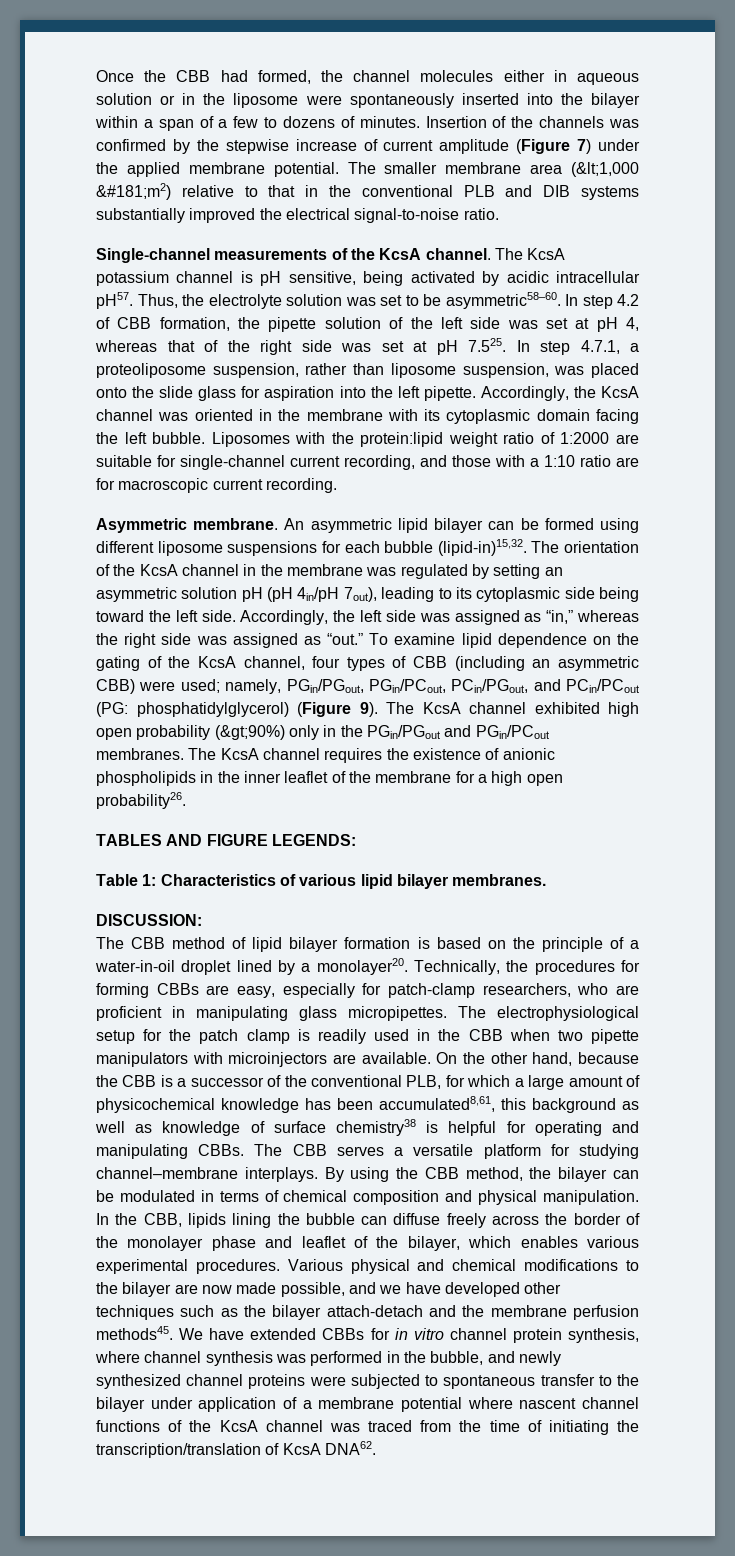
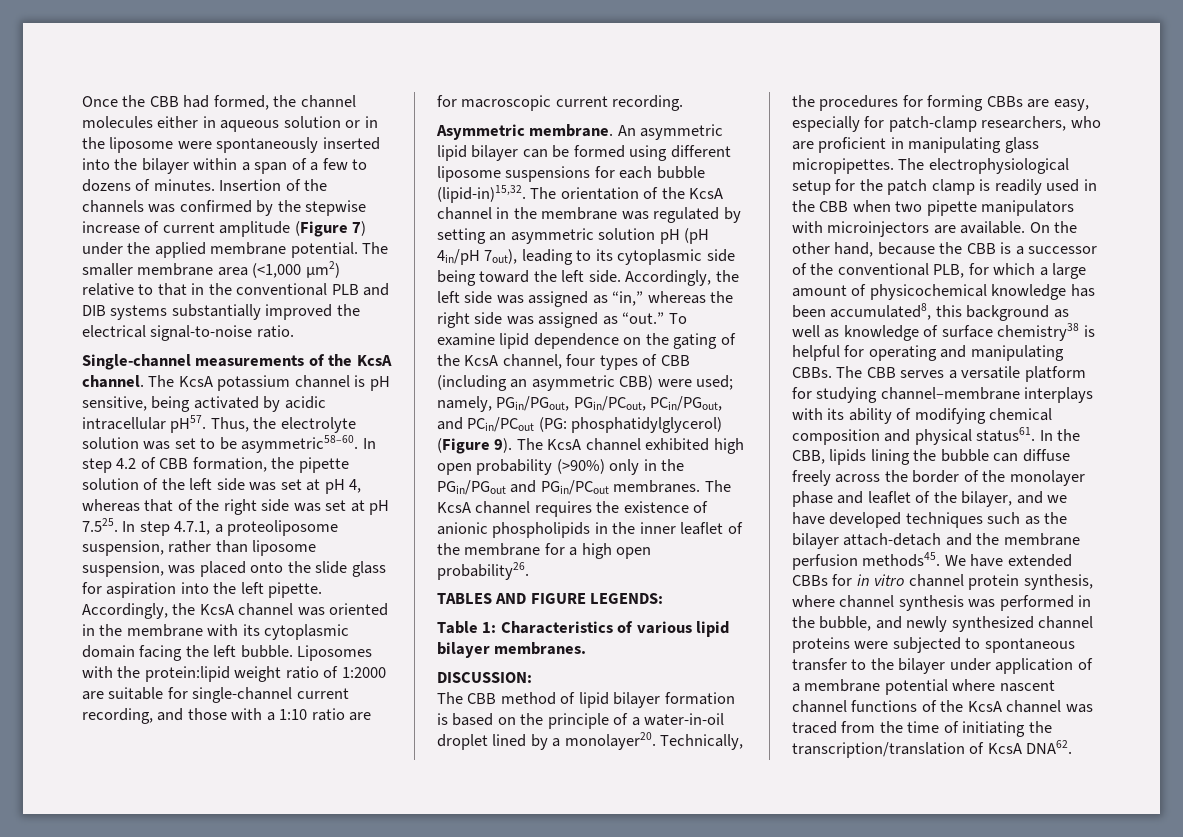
- The smaller membrane area (&lt;1,000 &#181;m2) relative to that in the conventional PLB and DIB systems substantially improved the electrical signal-to-noise ratio.
+ The smaller membrane area (<1,000 μm2) relative to that in the conventional PLB and DIB systems substantially improved the electrical signal-to-noise ratio.
- The KcsA channel exhibited high open probability (&gt;90%) only in the PGin/PGout and PGin/PCout membranes.
+ The KcsA channel exhibited high open probability (>90%) only in the PGin/PGout and PGin/PCout membranes.
- On the other hand, because the CBB is a successor of the conventional PLB, for which a large amount of physicochemical knowledge has been accumulated8,61, this background as well as knowledge of surface chemistry38 is helpful for operating and manipulating CBBs.
+ On the other hand, because the CBB is a successor of the conventional PLB, for which a large amount of physicochemical knowledge has been accumulated8, this background as well as knowledge of surface chemistry38 is helpful for operating and manipulating CBBs.
- The CBB serves a versatile platform for studying channel–membrane interplays. By using the CBB method, the bilayer can be modulated in terms of chemical composition and physical manipulation.
+ The CBB serves a versatile platform for studying channel–membrane interplays with its ability of modifying chemical composition and physical status61.
- In the CBB, lipids lining the bubble can diffuse freely across the border of the monolayer phase and leaflet of the bilayer, which enables various experimental procedures. Various physical and chemical modifications to the bilayer are now made possible, and we have developed other techniques such as the bilayer attach-detach and the membrane perfusion methods45.
+ In the CBB, lipids lining the bubble can diffuse freely across the border of the monolayer phase and leaflet of the bilayer, and we have developed techniques such as the bilayer attach-detach and the membrane perfusion methods45.

